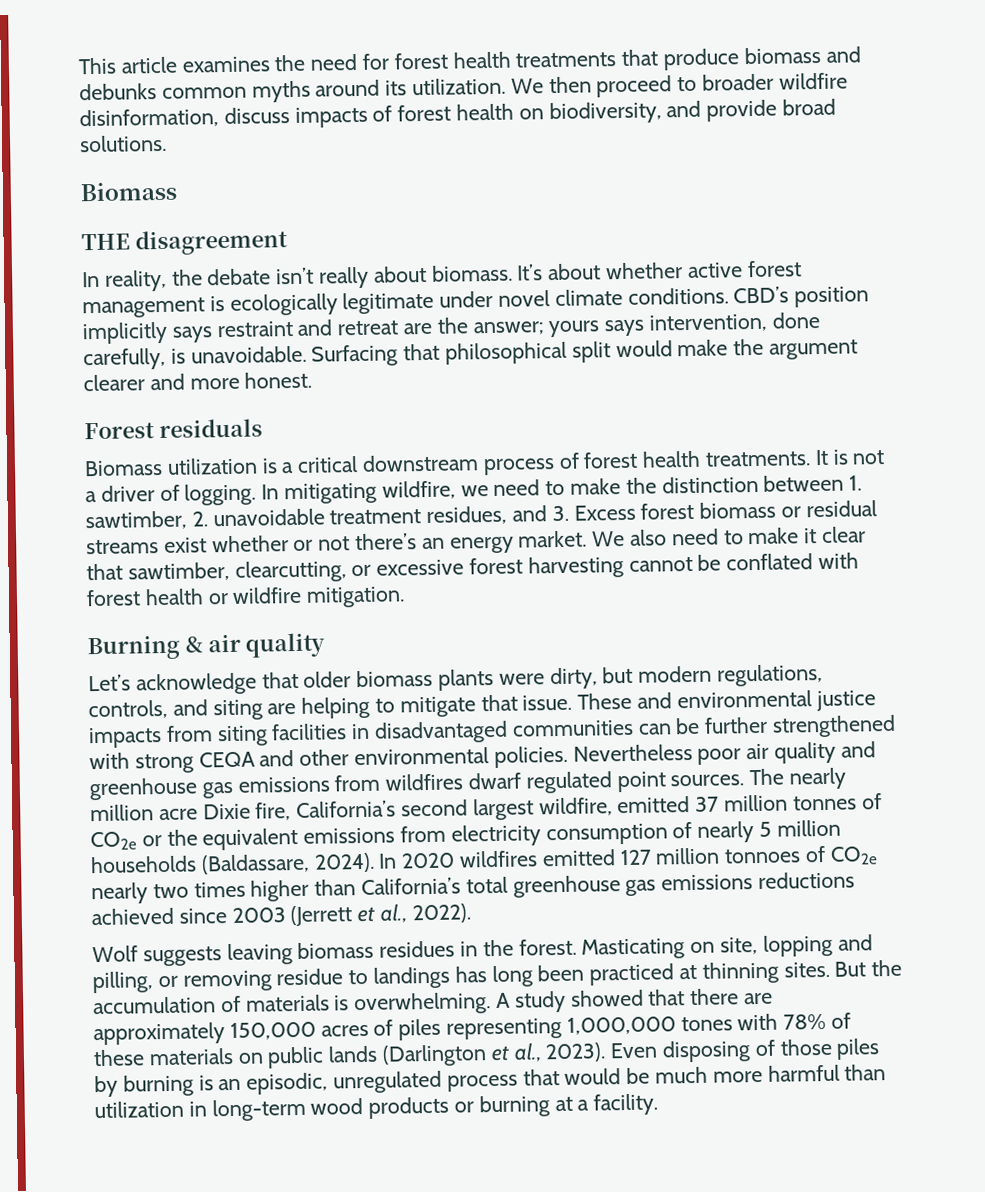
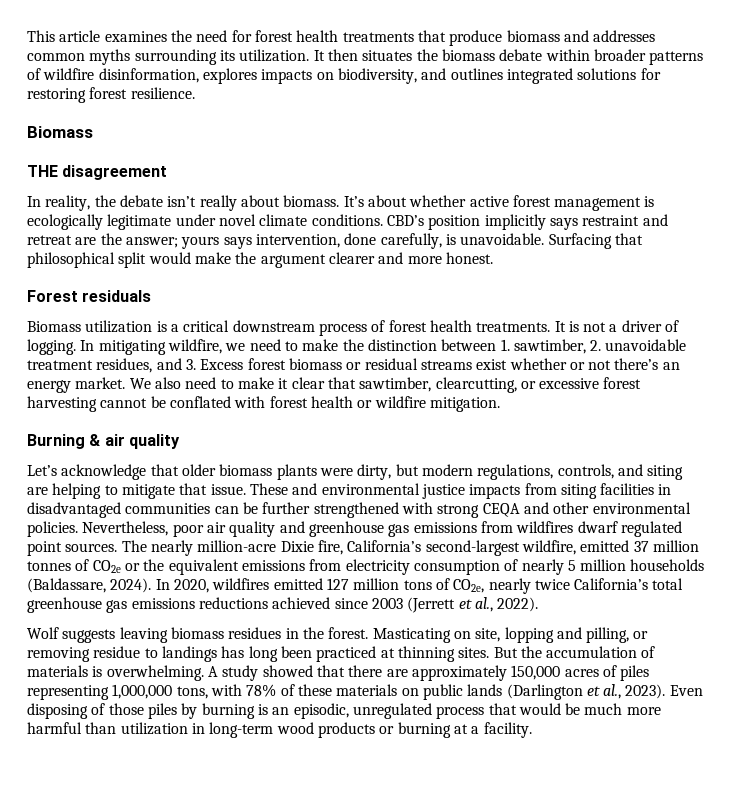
- This article examines the need for forest health treatments that produce biomass and debunks common myths around its utilization.
+ This article examines the need for forest health treatments that produce biomass and addresses common myths surrounding its utilization.
- We then proceed to broader wildfire disinformation, discuss impacts of forest health on biodiversity, and provide broad solutions.
+ It then situates the biomass debate within broader patterns of wildfire disinformation, explores impacts on biodiversity, and outlines integrated solutions for restoring forest resilience.
- Nevertheless poor air quality and greenhouse gas emissions from wildfires dwarf regulated point sources.
+ Nevertheless, poor air quality and greenhouse gas emissions from wildfires dwarf regulated point sources.
- The nearly million acre Dixie fire, California’s second largest wildfire, emitted 37 million tonnes of CO2e or the equivalent emissions from electricity consumption of nearly 5 million households (Baldassare, 2024).
+ The nearly million-acre Dixie fire, California’s second-largest wildfire, emitted 37 million tonnes of CO2e or the equivalent emissions from electricity consumption of nearly 5 million households (Baldassare, 2024).
- In 2020 wildfires emitted 127 million tonnoes of CO2e nearly two times higher than California’s total greenhouse gas emissions reductions achieved since 2003 (Jerrett et al., 2022).
+ In 2020, wildfires emitted 127 million tons of CO2e, nearly twice California’s total greenhouse gas emissions reductions achieved since 2003 (Jerrett et al., 2022).
- A study showed that there are approximately 150,000 acres of piles representing 1,000,000 tones with 78% of these materials on public lands (Darlington et al., 2023).
+ A study showed that there are approximately 150,000 acres of piles representing 1,000,000 tons, with 78% of these materials on public lands (Darlington et al., 2023).

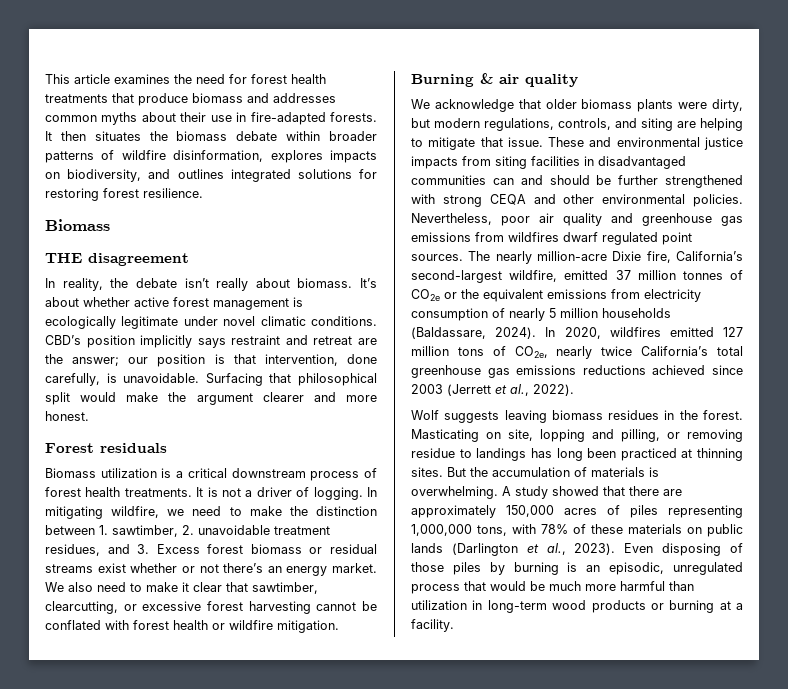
- This article examines the need for forest health treatments that produce biomass and addresses common myths surrounding its utilization.
+ This article examines the need for forest health treatments that produce biomass and addresses common myths about their use in fire-adapted forests.
- It’s about whether active forest management is ecologically legitimate under novel climate conditions.
+ It’s about whether active forest management is ecologically legitimate under novel climatic conditions.
- CBD’s position implicitly says restraint and retreat are the answer; yours says intervention, done carefully, is unavoidable.
+ CBD’s position implicitly says restraint and retreat are the answer; our position is that intervention, done carefully, is unavoidable.
- Let’s acknowledge that older biomass plants were dirty, but modern regulations, controls, and siting are helping to mitigate that issue.
+ We acknowledge that older biomass plants were dirty, but modern regulations, controls, and siting are helping to mitigate that issue.
- These and environmental justice impacts from siting facilities in disadvantaged communities can be further strengthened with strong CEQA and other environmental policies.
+ These and environmental justice impacts from siting facilities in disadvantaged communities can and should be further strengthened with strong CEQA and other environmental policies.

